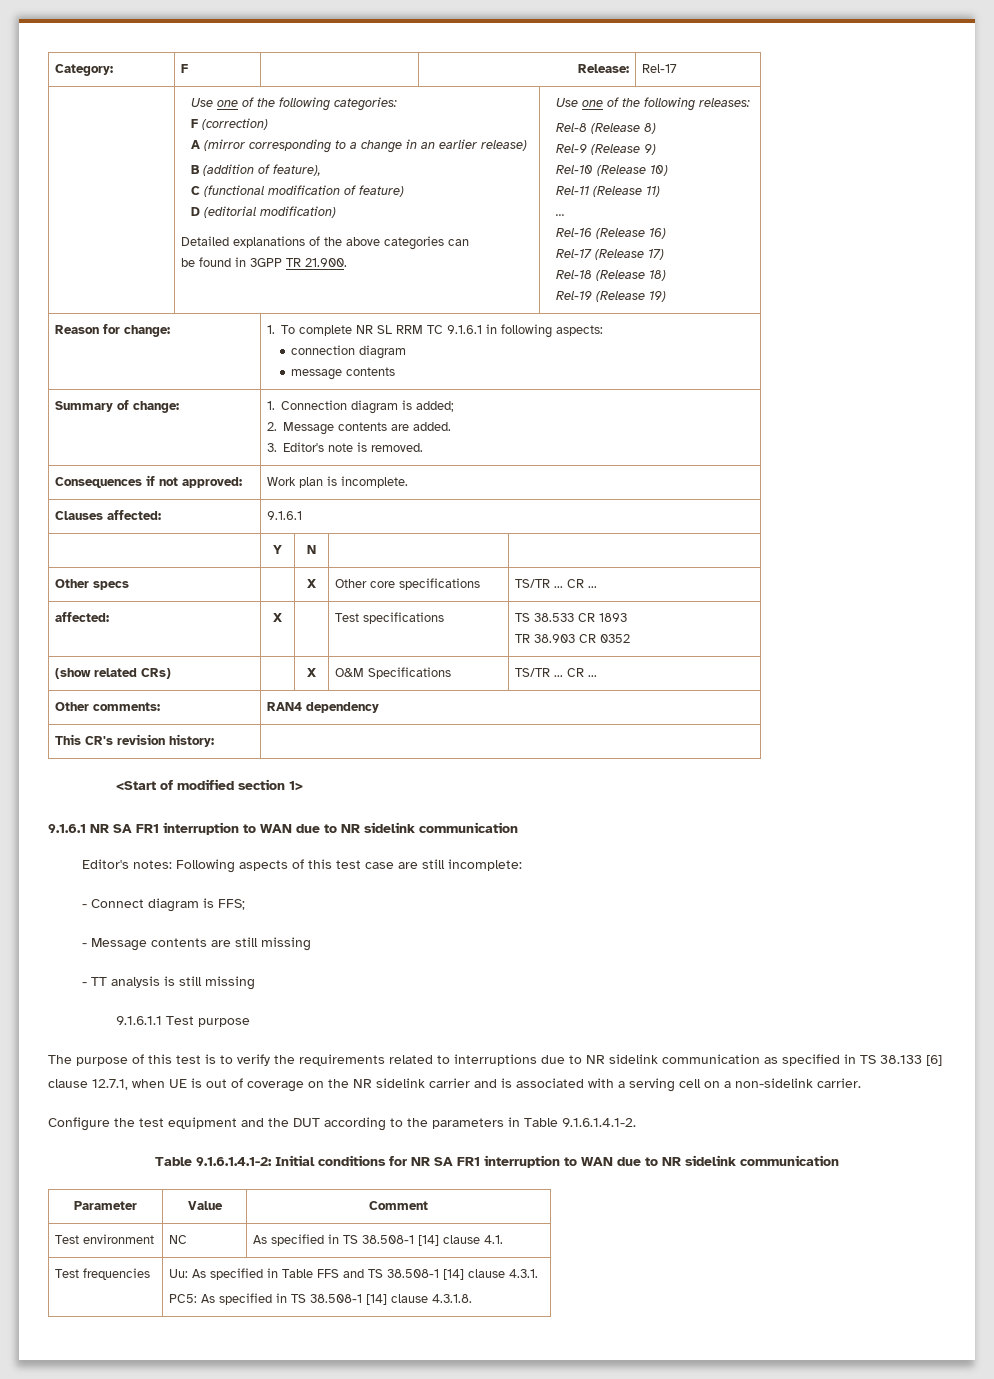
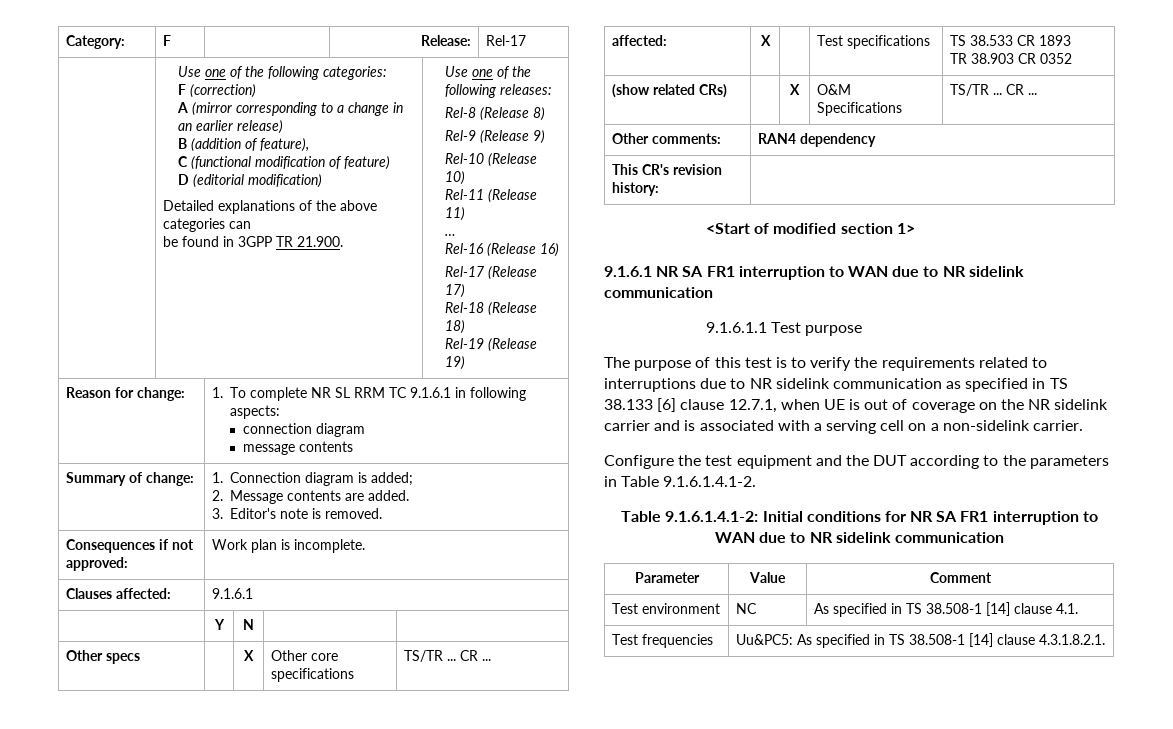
- Editor's notes: Following aspects of this test case are still incomplete:
- - Connect diagram is FFS;
- - Message contents are still missing
- - TT analysis is still missing
- Test frequencies | Uu: As specified in Table FFS and TS 38.508-1 [14] clause 4.3.1.
- PC5: As specified in TS 38.508-1 [14] clause 4.3.1.8.
+ Test frequencies | Uu&PC5: As specified in TS 38.508-1 [14] clause 4.3.1.8.2.1.

